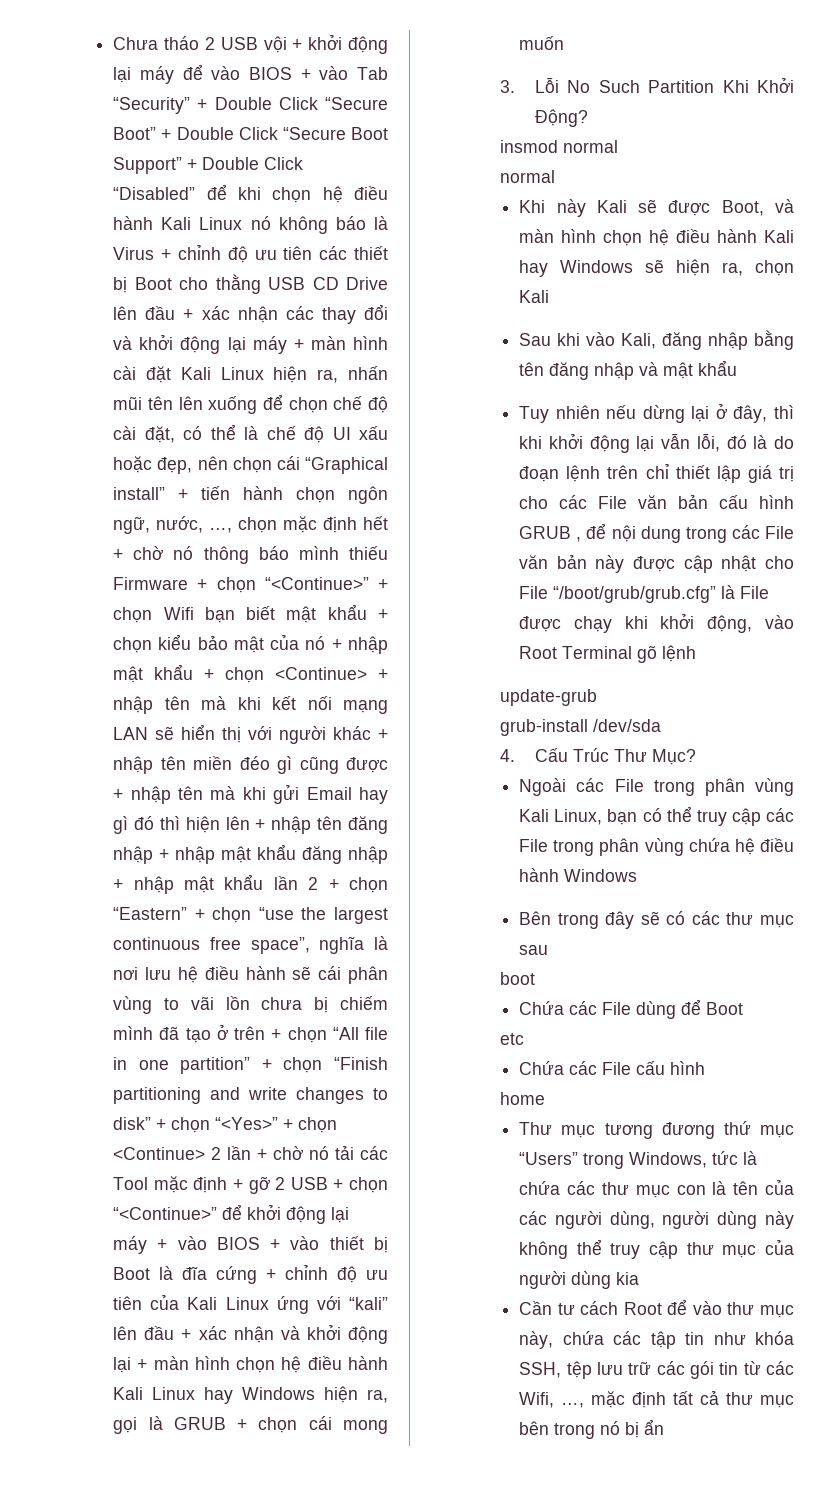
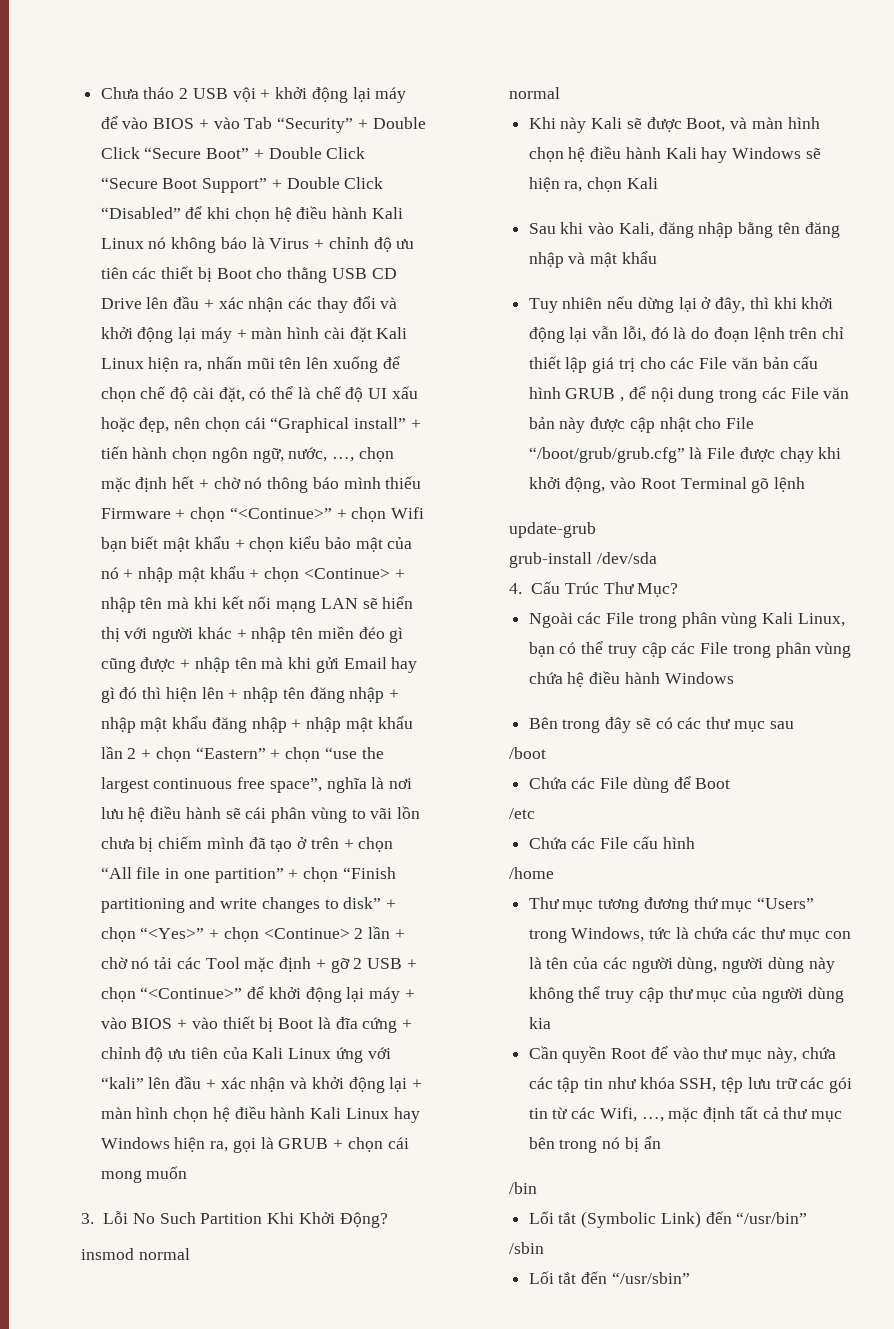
- boot
+ /boot
- etc
+ /etc
- home
+ /home
- Cần tư cách Root để vào thư mục này, chứa các tập tin như khóa SSH, tệp lưu trữ các gói tin từ các Wifi, …, mặc định tất cả thư mục bên trong nó bị ẩn
+ Cần quyền Root để vào thư mục này, chứa các tập tin như khóa SSH, tệp lưu trữ các gói tin từ các Wifi, …, mặc định tất cả thư mục bên trong nó bị ẩn
+ /bin
+ Lối tắt (Symbolic Link) đến “/usr/bin”
+ /sbin
+ Lối tắt đến “/usr/sbin”

